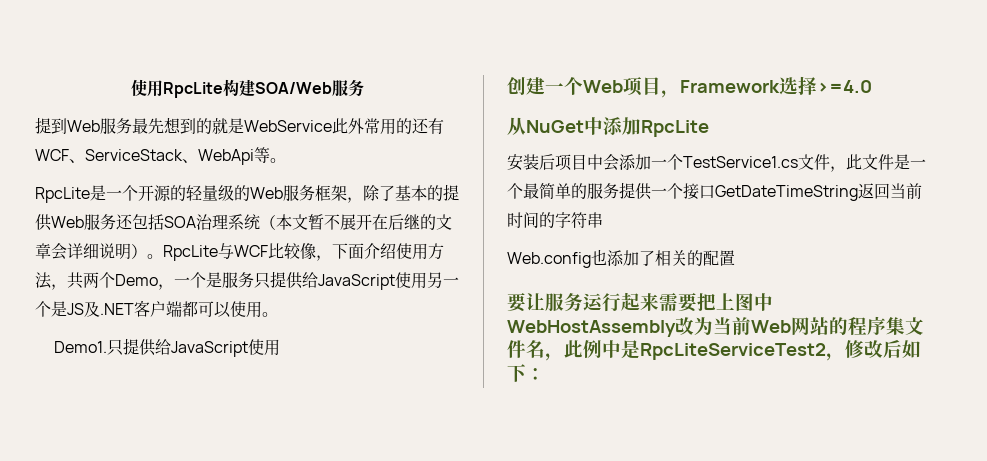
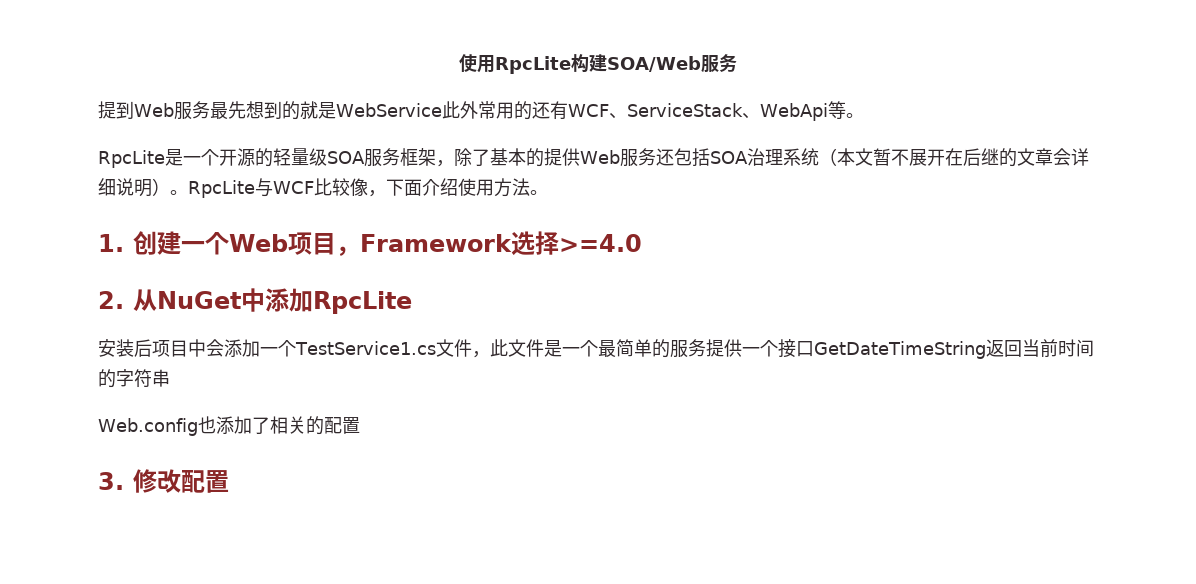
- RpcLite是一个开源的轻量级的Web服务框架，除了基本的提供Web服务还包括SOA治理系统（本文暂不展开在后继的文章会详细说明）。
+ RpcLite是一个开源的轻量级SOA服务框架，除了基本的提供Web服务还包括SOA治理系统（本文暂不展开在后继的文章会详细说明）。
- RpcLite与WCF比较像，下面介绍使用方法，共两个Demo，一个是服务只提供给JavaScript使用另一个是JS及.NET客户端都可以使用。
- Demo1.只提供给JavaScript使用
- 创建一个Web项目，Framework选择>=4.0
+ RpcLite与WCF比较像，下面介绍使用方法。
+ 1.创建一个Web项目，Framework选择>=4.0
- 从NuGet中添加RpcLite
+ 2.从NuGet中添加RpcLite
- 要让服务运行起来需要把上图中WebHostAssembly改为当前Web网站的程序集文件名，此例中是RpcLiteServiceTest2，修改后如下：
+ 3.修改配置

